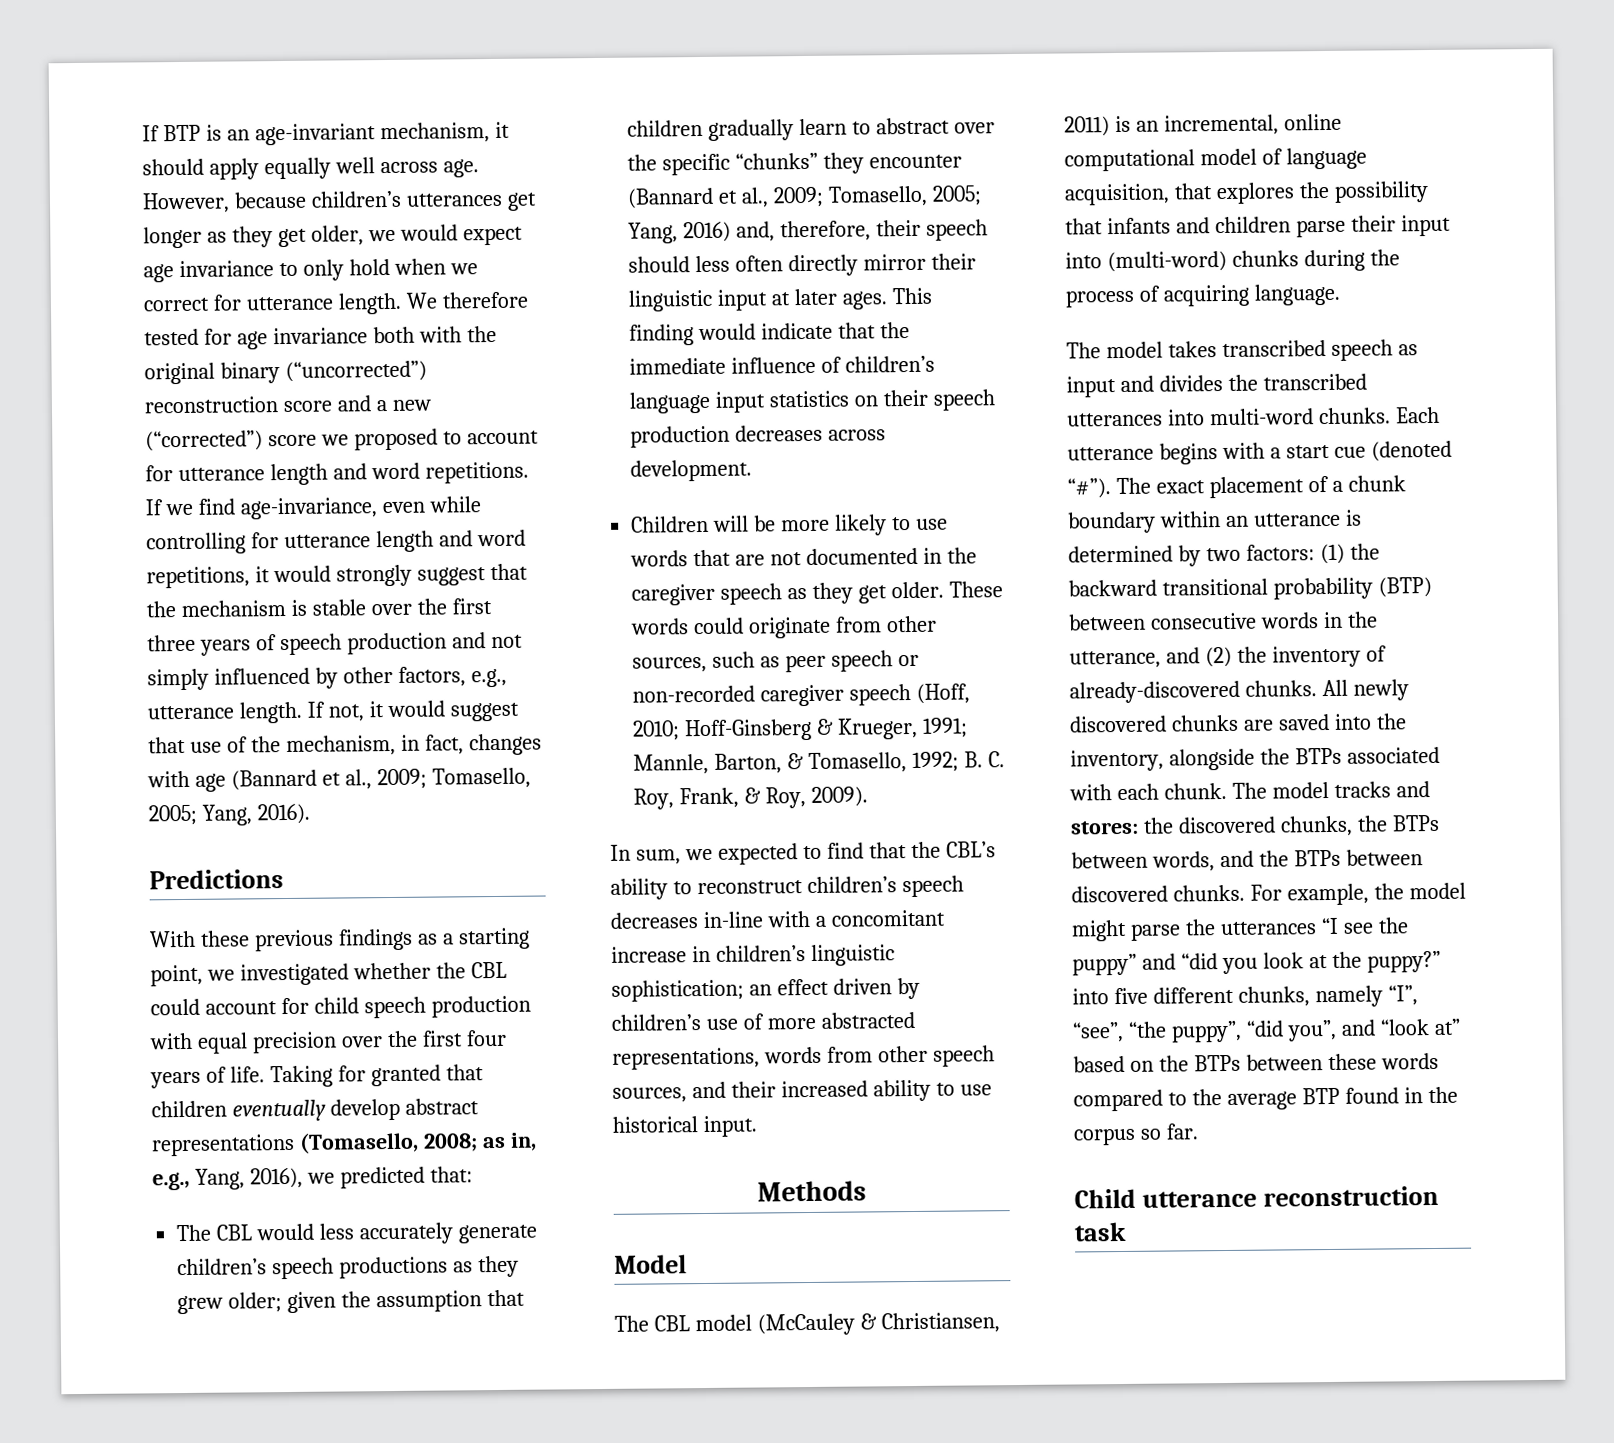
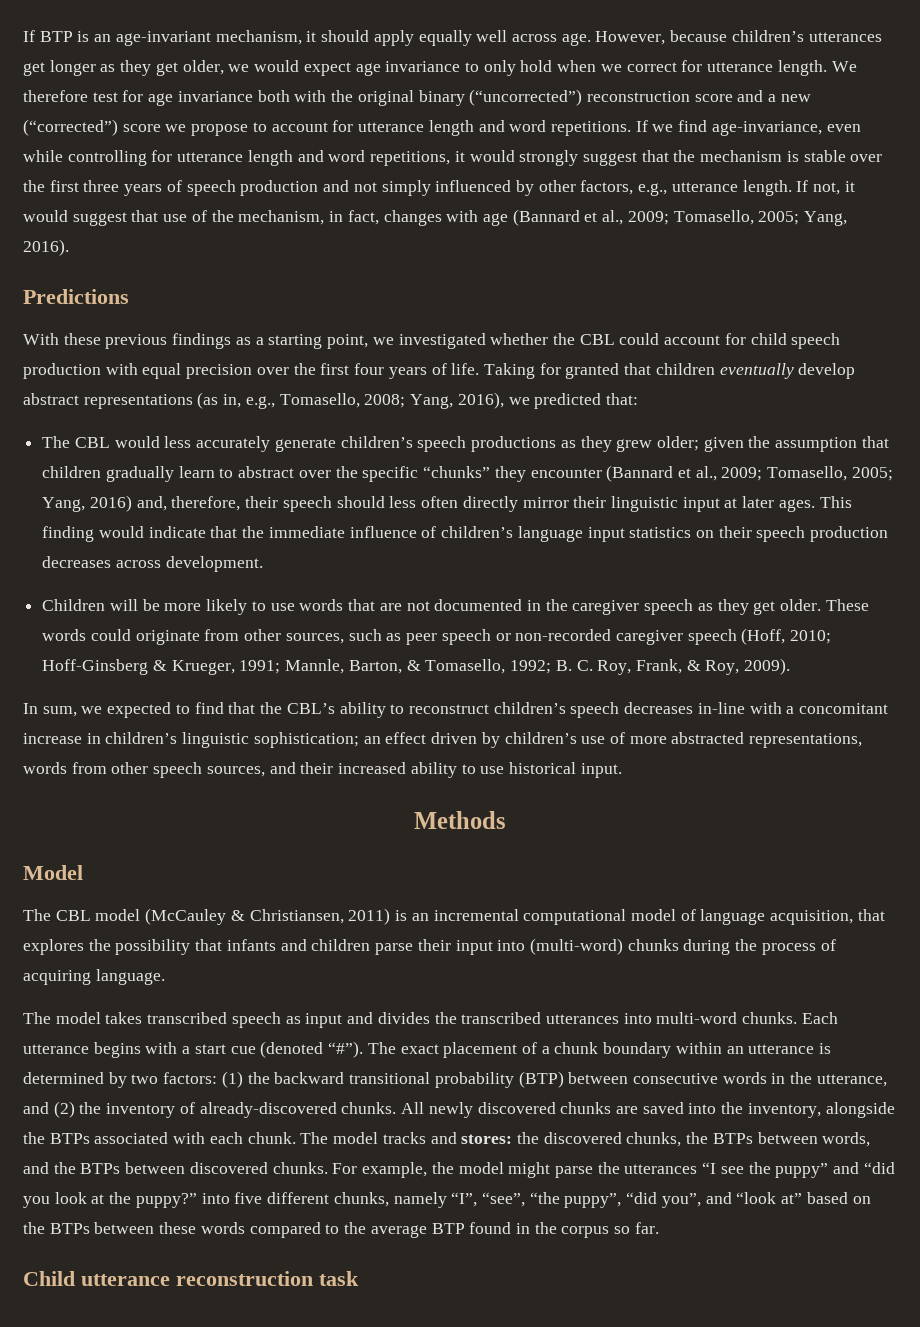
- We therefore tested for age invariance both with the original binary (“uncorrected”) reconstruction score and a new (“corrected”) score we proposed to account for utterance length and word repetitions.
+ We therefore test for age invariance both with the original binary (“uncorrected”) reconstruction score and a new (“corrected”) score we propose to account for utterance length and word repetitions.
- Taking for granted that children eventually develop abstract representations (Tomasello, 2008; as in, e.g., Yang, 2016), we predicted that:
+ Taking for granted that children eventually develop abstract representations (as in, e.g., Tomasello, 2008; Yang, 2016), we predicted that:
- The CBL model (McCauley & Christiansen, 2011) is an incremental, online computational model of language acquisition, that explores the possibility that infants and children parse their input into (multi-word) chunks during the process of acquiring language.
+ The CBL model (McCauley & Christiansen, 2011) is an incremental computational model of language acquisition, that explores the possibility that infants and children parse their input into (multi-word) chunks during the process of acquiring language.

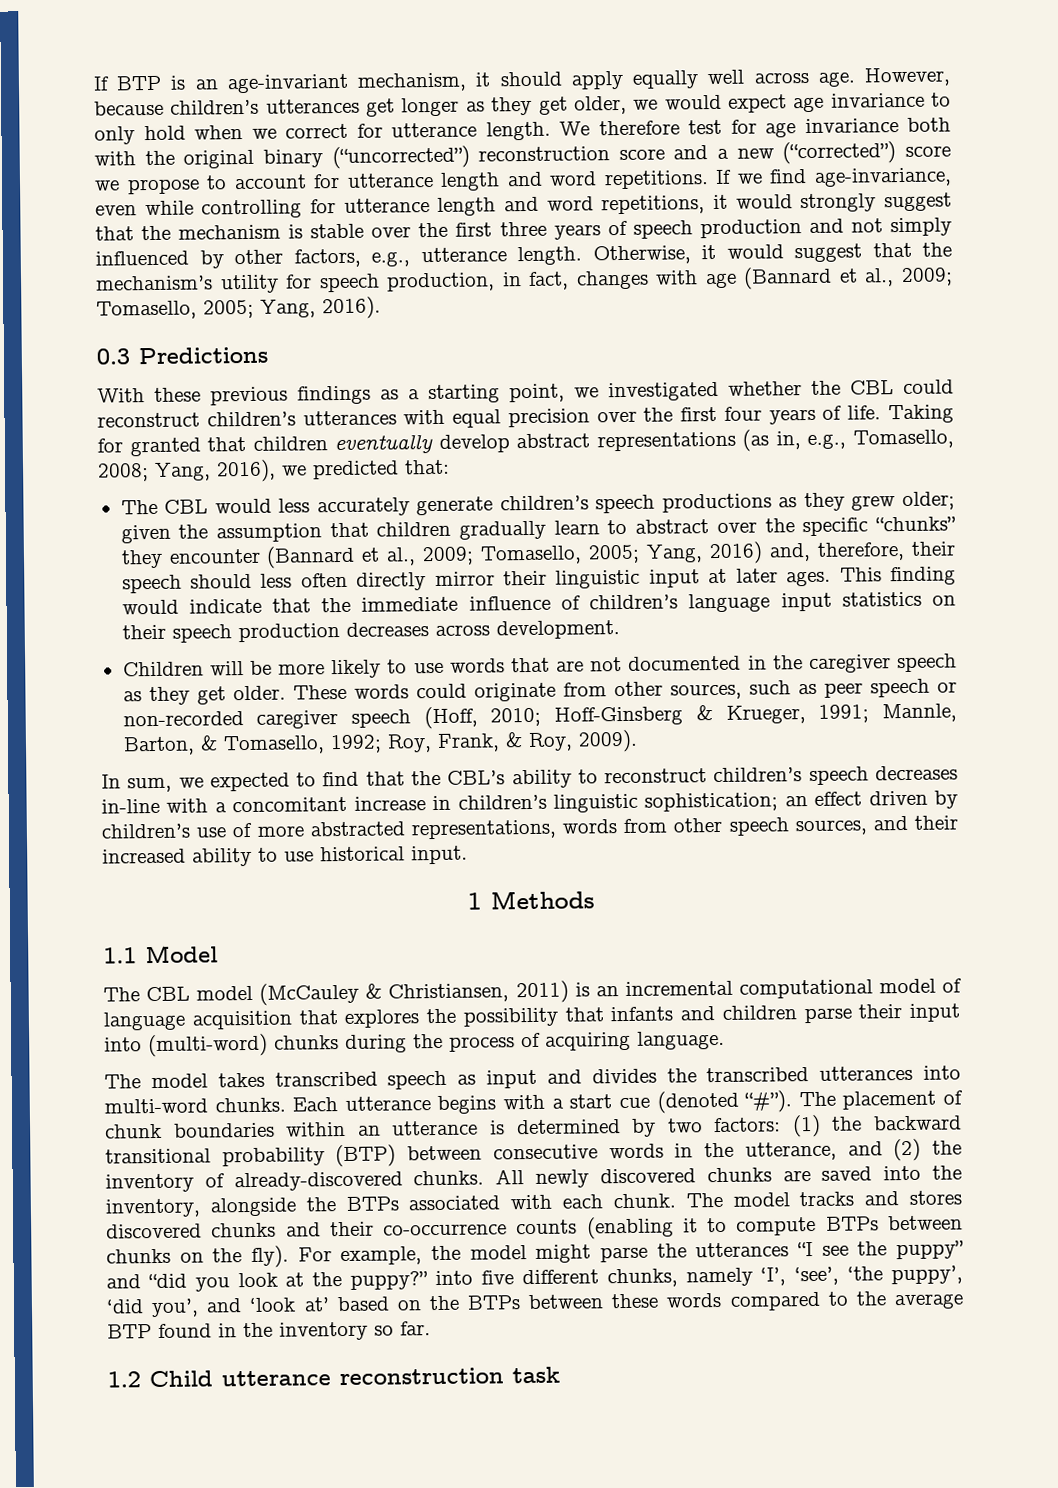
- If not, it would suggest that use of the mechanism, in fact, changes with age (Bannard et al., 2009; Tomasello, 2005; Yang, 2016).
+ Otherwise, it would suggest that the mechanism’s utility for speech production, in fact, changes with age (Bannard et al., 2009; Tomasello, 2005; Yang, 2016).
- Predictions
+ 0.3 Predictions
- With these previous findings as a starting point, we investigated whether the CBL could account for child speech production with equal precision over the first four years of life.
+ With these previous findings as a starting point, we investigated whether the CBL could reconstruct children’s utterances with equal precision over the first four years of life.
- These words could originate from other sources, such as peer speech or non-recorded caregiver speech (Hoff, 2010; Hoff-Ginsberg & Krueger, 1991; Mannle, Barton, & Tomasello, 1992; B. C. Roy, Frank, & Roy, 2009).
+ These words could originate from other sources, such as peer speech or non-recorded caregiver speech (Hoff, 2010; Hoff-Ginsberg & Krueger, 1991; Mannle, Barton, & Tomasello, 1992; Roy, Frank, & Roy, 2009).
- Methods
+ 1 Methods
- Model
+ 1.1 Model
- The CBL model (McCauley & Christiansen, 2011) is an incremental computational model of language acquisition, that explores the possibility that infants and children parse their input into (multi-word) chunks during the process of acquiring language.
+ The CBL model (McCauley & Christiansen, 2011) is an incremental computational model of language acquisition that explores the possibility that infants and children parse their input into (multi-word) chunks during the process of acquiring language.
- The exact placement of a chunk boundary within an utterance is determined by two factors: (1) the backward transitional probability (BTP) between consecutive words in the utterance, and (2) the inventory of already-discovered chunks.
+ The placement of chunk boundaries within an utterance is determined by two factors: (1) the backward transitional probability (BTP) between consecutive words in the utterance, and (2) the inventory of already-discovered chunks.
- The model tracks and stores: the discovered chunks, the BTPs between words, and the BTPs between discovered chunks.
+ The model tracks and stores discovered chunks and their co-occurrence counts (enabling it to compute BTPs between chunks on the fly).
- For example, the model might parse the utterances “I see the puppy” and “did you look at the puppy?” into five different chunks, namely “I”, “see”, “the puppy”, “did you”, and “look at” based on the BTPs between these words compared to the average BTP found in the corpus so far.
+ For example, the model might parse the utterances “I see the puppy” and “did you look at the puppy?” into five different chunks, namely ‘I’, ‘see’, ‘the puppy’, ‘did you’, and ‘look at’ based on the BTPs between these words compared to the average BTP found in the inventory so far.
- Child utterance reconstruction task
+ 1.2 Child utterance reconstruction task

